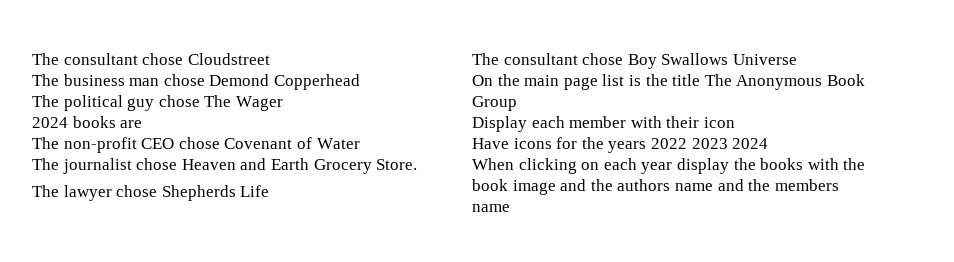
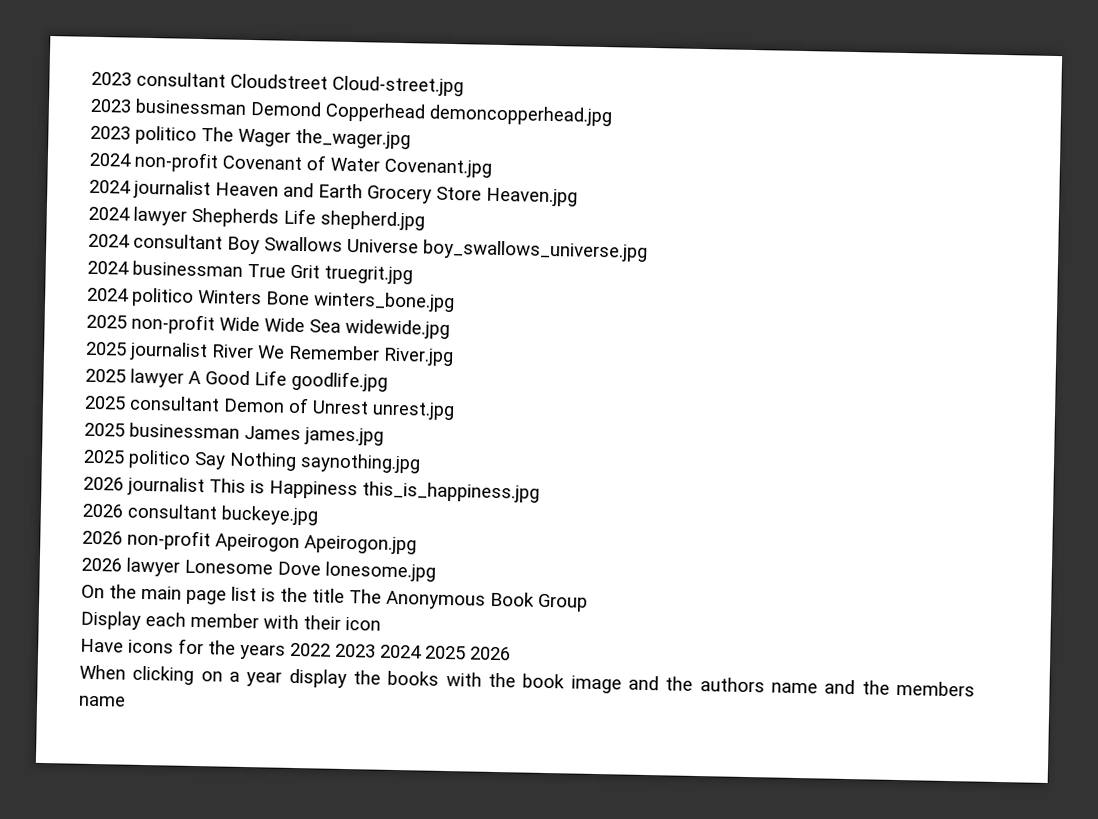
- The consultant chose Cloudstreet
- The business man chose Demond Copperhead
- The political guy chose The Wager
- 2024 books are
- The non-profit CEO chose Covenant of Water
- The journalist chose Heaven and Earth Grocery Store.
- The lawyer chose Shepherds Life
- The consultant chose Boy Swallows Universe
+ 2023 consultant Cloudstreet Cloud-street.jpg
+ 2023 businessman Demond Copperhead demoncopperhead.jpg
+ 2023 politico The Wager the_wager.jpg
+ 2024 non-profit Covenant of Water Covenant.jpg
+ 2024 journalist Heaven and Earth Grocery Store Heaven.jpg
+ 2024 lawyer Shepherds Life shepherd.jpg
+ 2024 consultant Boy Swallows Universe boy_swallows_universe.jpg
+ 2024 businessman True Grit truegrit.jpg
+ 2024 politico Winters Bone winters_bone.jpg
+ 2025 non-profit Wide Wide Sea widewide.jpg
+ 2025 journalist River We Remember River.jpg
+ 2025 lawyer A Good Life goodlife.jpg
+ 2025 consultant Demon of Unrest unrest.jpg
+ 2025 businessman James james.jpg
+ 2025 politico Say Nothing saynothing.jpg
+ 2026 journalist This is Happiness this_is_happiness.jpg
+ 2026 consultant buckeye.jpg
+ 2026 non-profit Apeirogon Apeirogon.jpg
+ 2026 lawyer Lonesome Dove lonesome.jpg
- Have icons for the years 2022 2023 2024
+ Have icons for the years 2022 2023 2024 2025 2026
- When clicking on each year display the books with the book image and the authors name and the members name
+ When clicking on a year display the books with the book image and the authors name and the members name

